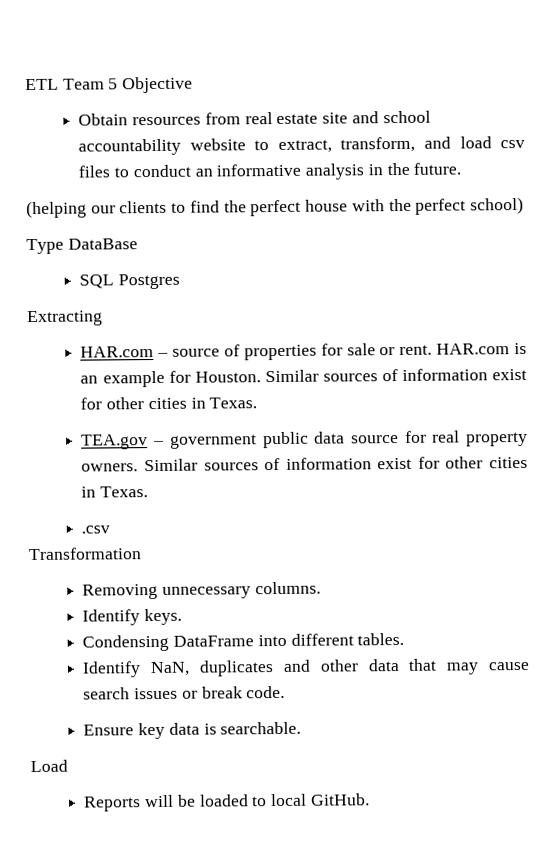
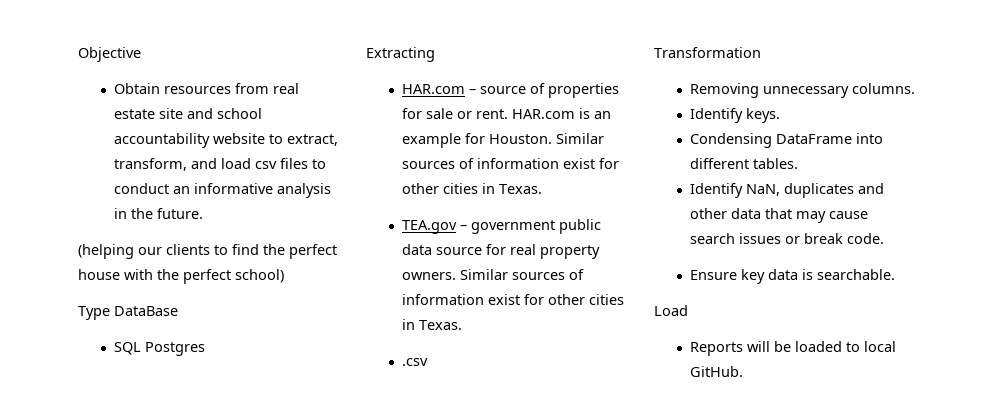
- ETL Team 5 Objective
+ Objective

